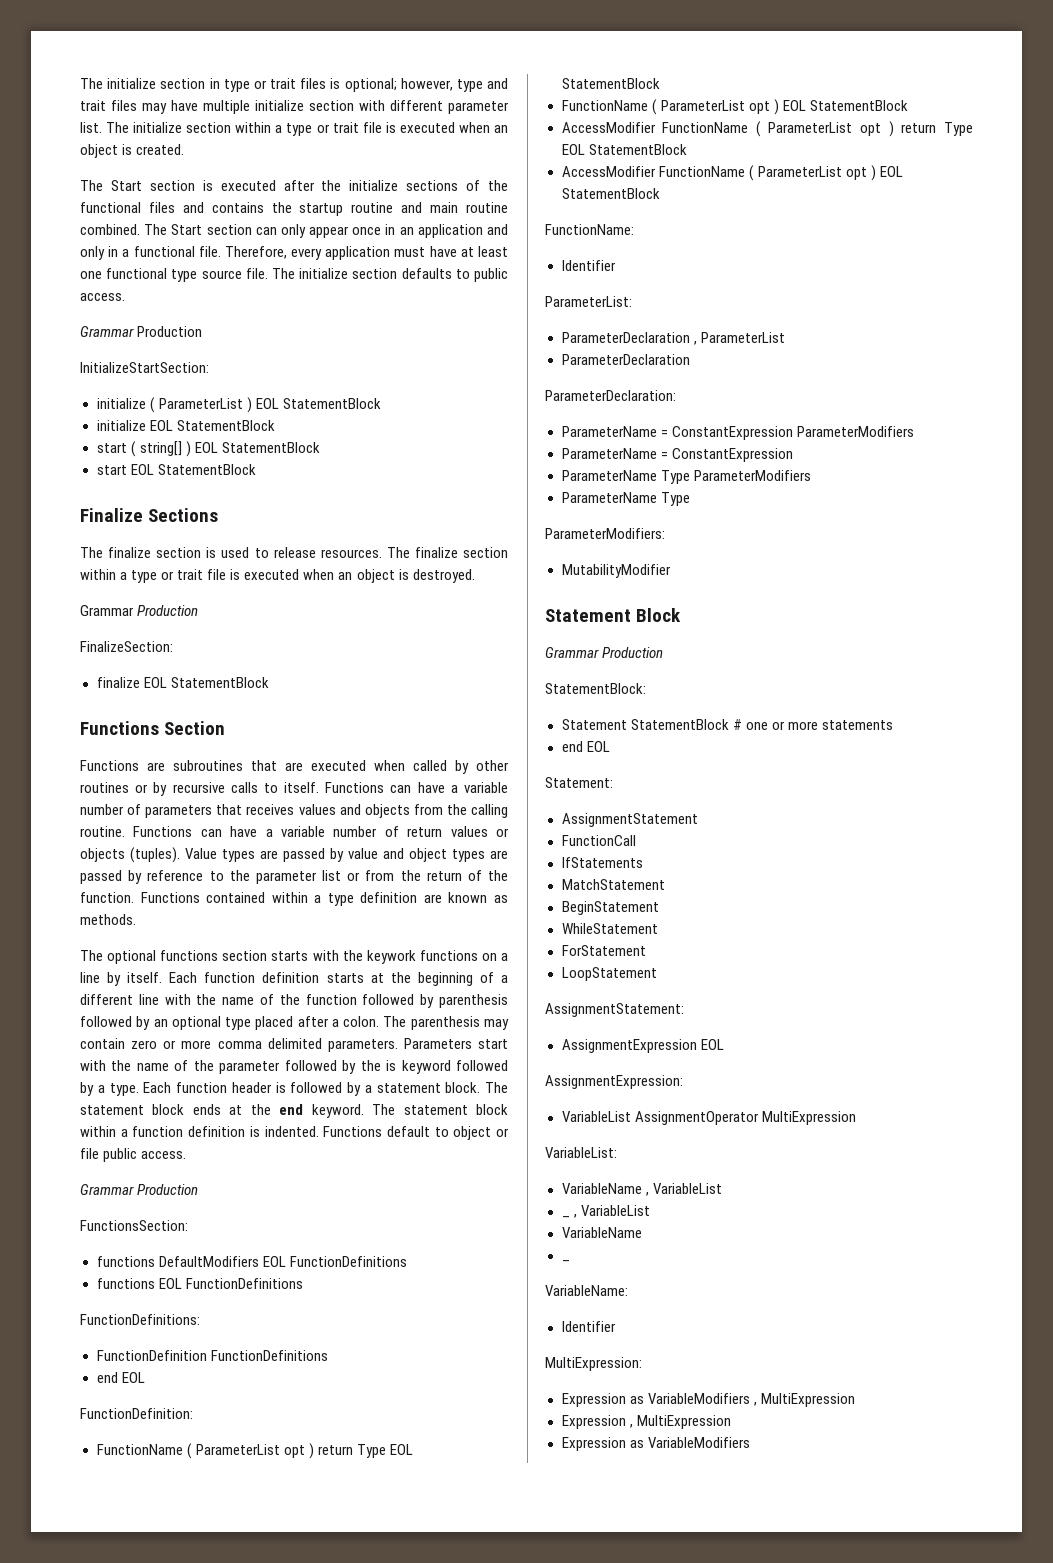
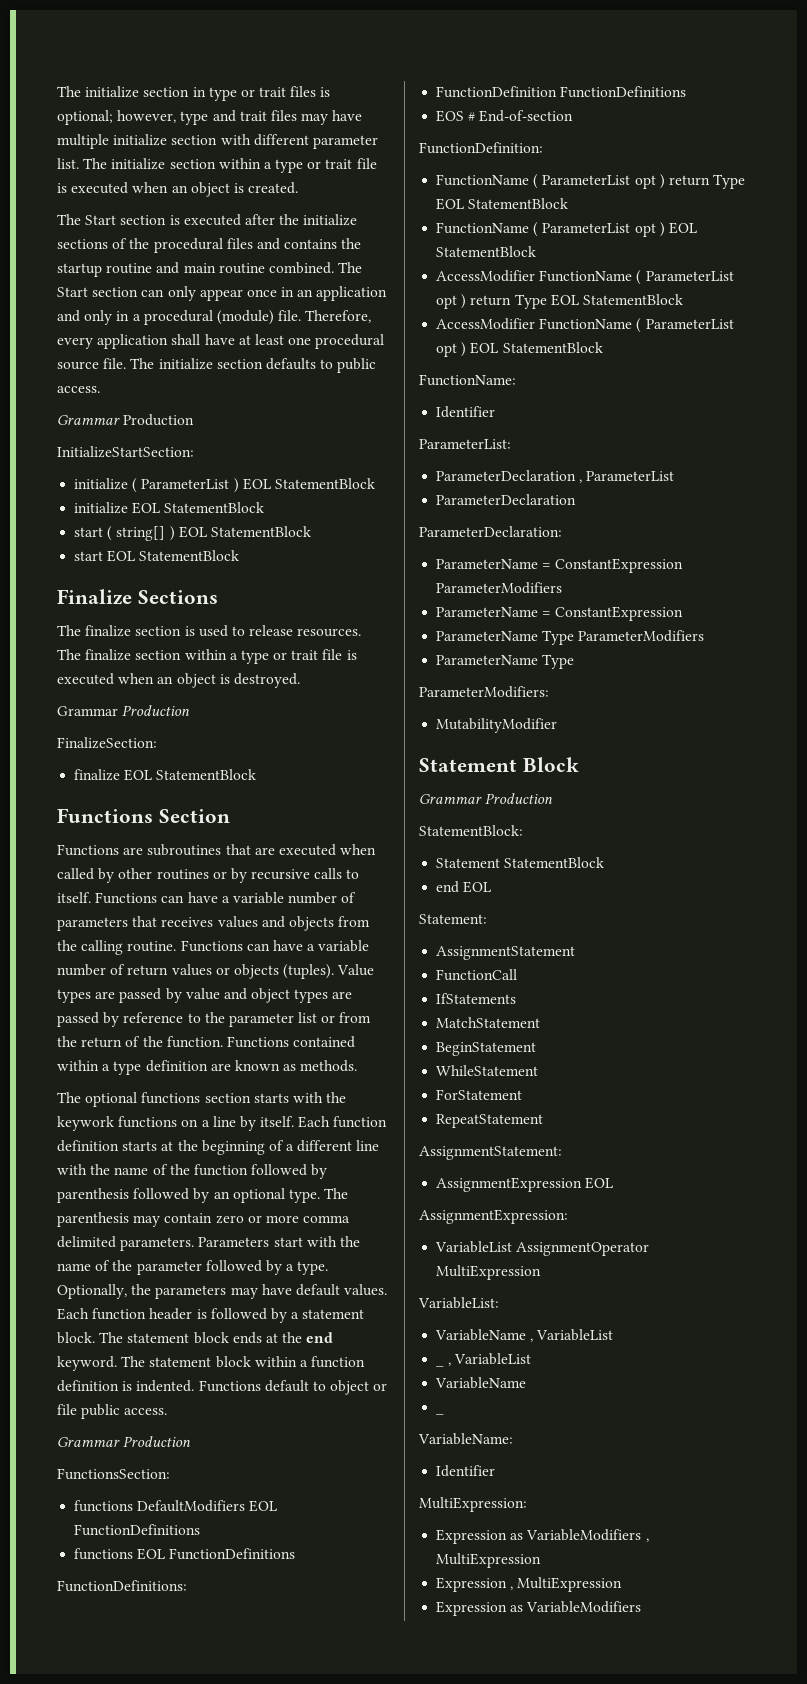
- The Start section is executed after the initialize sections of the functional files and contains the startup routine and main routine combined.
+ The Start section is executed after the initialize sections of the procedural files and contains the startup routine and main routine combined.
- The Start section can only appear once in an application and only in a functional file.
+ The Start section can only appear once in an application and only in a procedural (module) file.
- Therefore, every application must have at least one functional type source file.
+ Therefore, every application shall have at least one procedural source file.
- Each function definition starts at the beginning of a different line with the name of the function followed by parenthesis followed by an optional type placed after a colon.
+ Each function definition starts at the beginning of a different line with the name of the function followed by parenthesis followed by an optional type.
- Parameters start with the name of the parameter followed by the is keyword followed by a type.
+ Parameters start with the name of the parameter followed by a type. Optionally, the parameters may have default values.
  FunctionDefinition FunctionDefinitions
- end EOL
+ EOS # End-of-section
- Statement StatementBlock # one or more statements
+ Statement StatementBlock
- LoopStatement
+ RepeatStatement

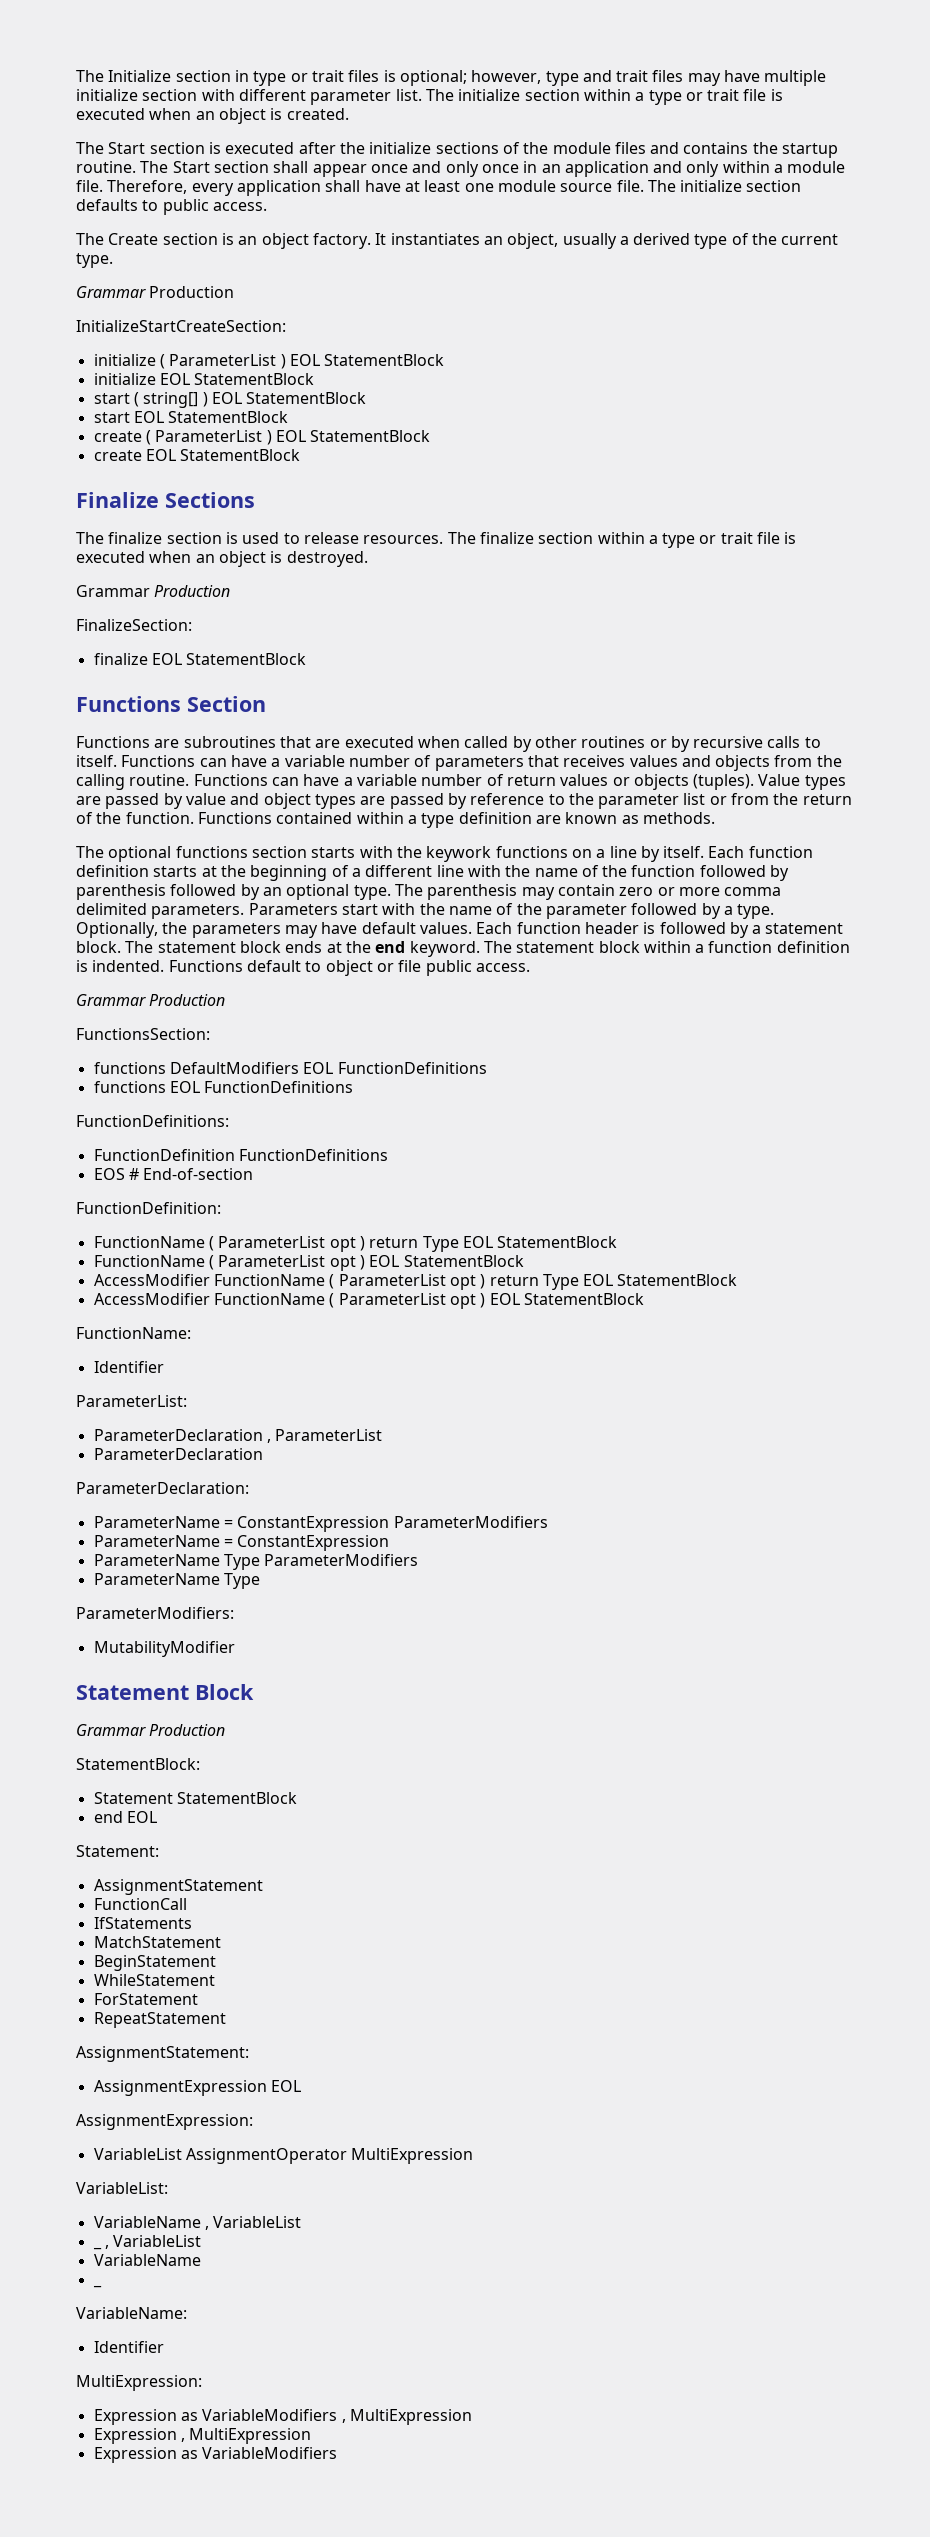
- The initialize section in type or trait files is optional; however, type and trait files may have multiple initialize section with different parameter list.
+ The Initialize section in type or trait files is optional; however, type and trait files may have multiple initialize section with different parameter list.
- The Start section is executed after the initialize sections of the procedural files and contains the startup routine and main routine combined. The Start section can only appear once in an application and only in a procedural (module) file.
+ The Start section is executed after the initialize sections of the module files and contains the startup routine. The Start section shall appear once and only once in an application and only within a module file.
- Therefore, every application shall have at least one procedural source file.
+ Therefore, every application shall have at least one module source file.
  The initialize section defaults to public access.
+ The Create section is an object factory. It instantiates an object, usually a derived type of the current type.
  Grammar Production
- InitializeStartSection:
+ InitializeStartCreateSection:
+ create ( ParameterList ) EOL StatementBlock
+ create EOL StatementBlock

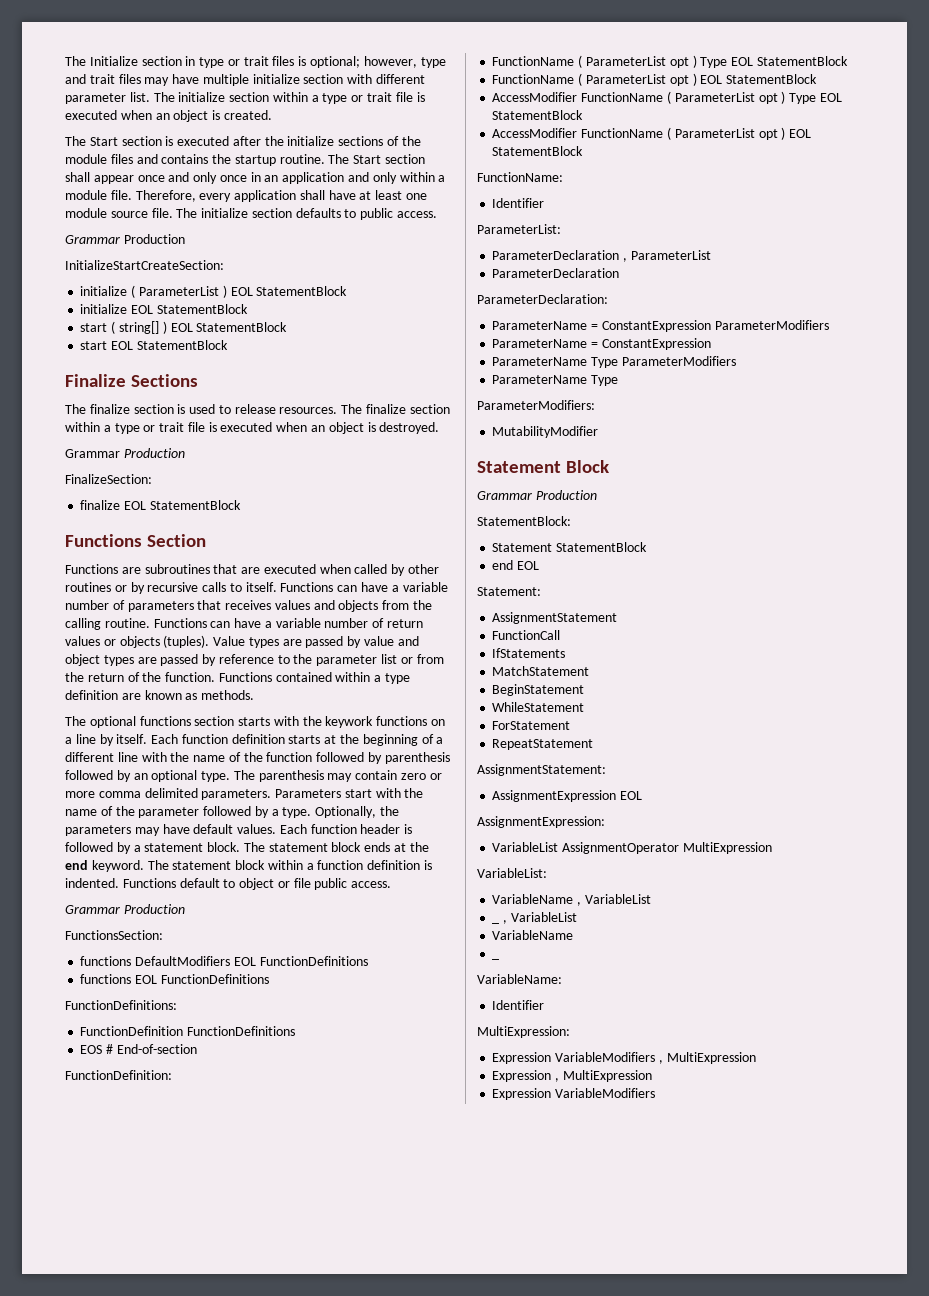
- The Create section is an object factory. It instantiates an object, usually a derived type of the current type.
- create ( ParameterList ) EOL StatementBlock
- create EOL StatementBlock
  FunctionDefinition:
- FunctionName ( ParameterList opt ) return Type EOL StatementBlock
+ FunctionName ( ParameterList opt ) Type EOL StatementBlock
- AccessModifier FunctionName ( ParameterList opt ) return Type EOL StatementBlock
+ AccessModifier FunctionName ( ParameterList opt ) Type EOL StatementBlock
- Expression as VariableModifiers , MultiExpression
+ Expression VariableModifiers , MultiExpression
  Expression , MultiExpression
- Expression as VariableModifiers
+ Expression VariableModifiers

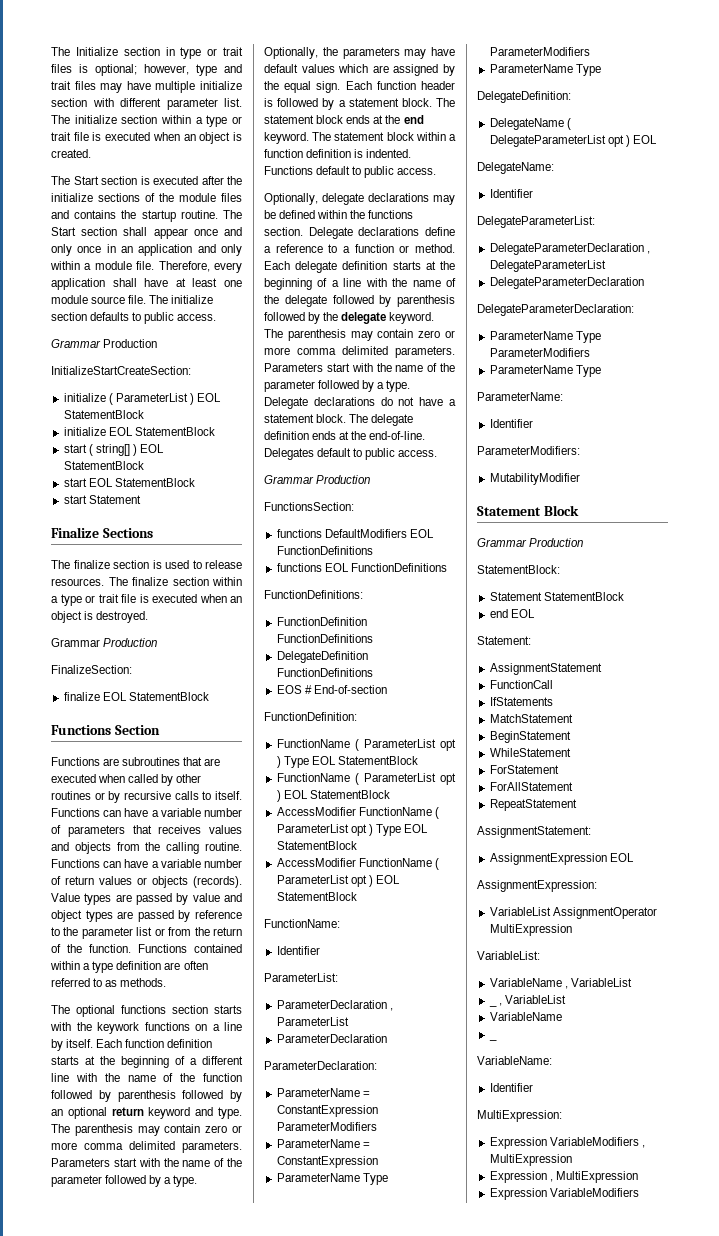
+ start Statement
- Functions can have a variable number of return values or objects (tuples).
+ Functions can have a variable number of return values or objects (records).
- Functions contained within a type definition are known as methods.
+ Functions contained within a type definition are often referred to as methods.
- Each function definition starts at the beginning of a different line with the name of the function followed by parenthesis followed by an optional type.
+ Each function definition starts at the beginning of a different line with the name of the function followed by parenthesis followed by an optional return keyword and type.
- Optionally, the parameters may have default values.
+ Optionally, the parameters may have default values which are assigned by the equal sign.
- Functions default to object or file public access.
+ Functions default to public access.
+ Optionally, delegate declarations may be defined within the functions section. Delegate declarations define a reference to a function or method. Each delegate definition starts at the beginning of a line with the name of the delegate followed by parenthesis followed by the delegate keyword. The parenthesis may contain zero or more comma delimited parameters. Parameters start with the name of the parameter followed by a type. Delegate declarations do not have a statement block. The delegate definition ends at the end-of-line. Delegates default to public access.
+ DelegateDefinition FunctionDefinitions
+ DelegateDefinition:
+ DelegateName ( DelegateParameterList opt ) EOL
+ DelegateName:
+ Identifier
+ DelegateParameterList:
+ DelegateParameterDeclaration , DelegateParameterList
+ DelegateParameterDeclaration
+ DelegateParameterDeclaration:
+ ParameterName Type ParameterModifiers
+ ParameterName Type
+ ParameterName:
+ Identifier
+ ForAllStatement

